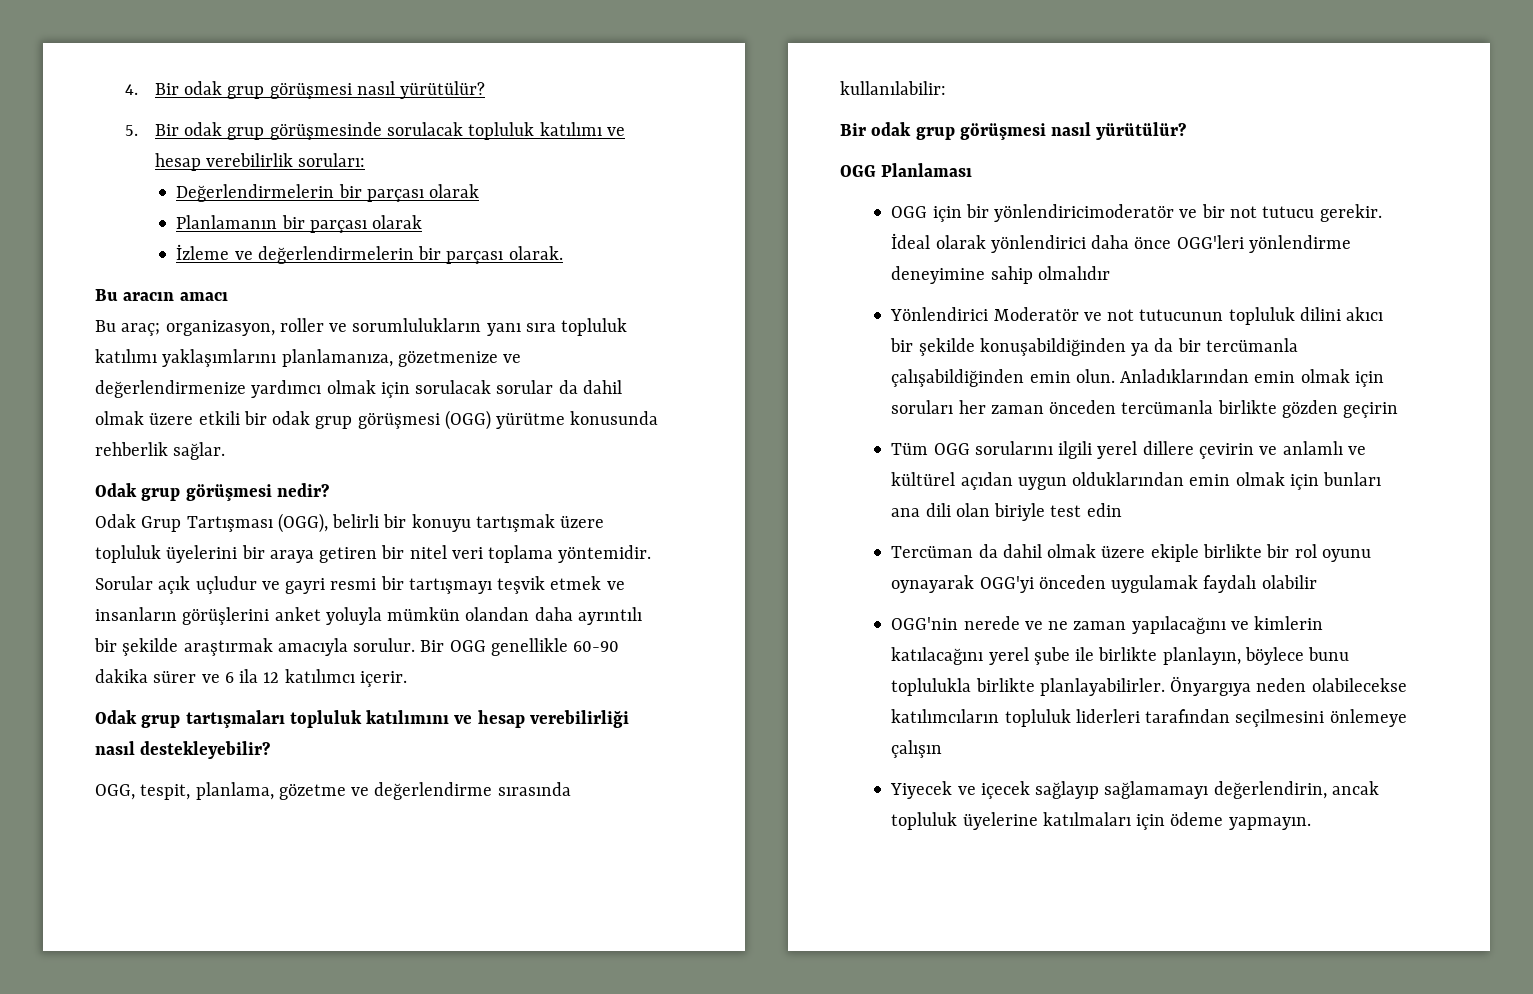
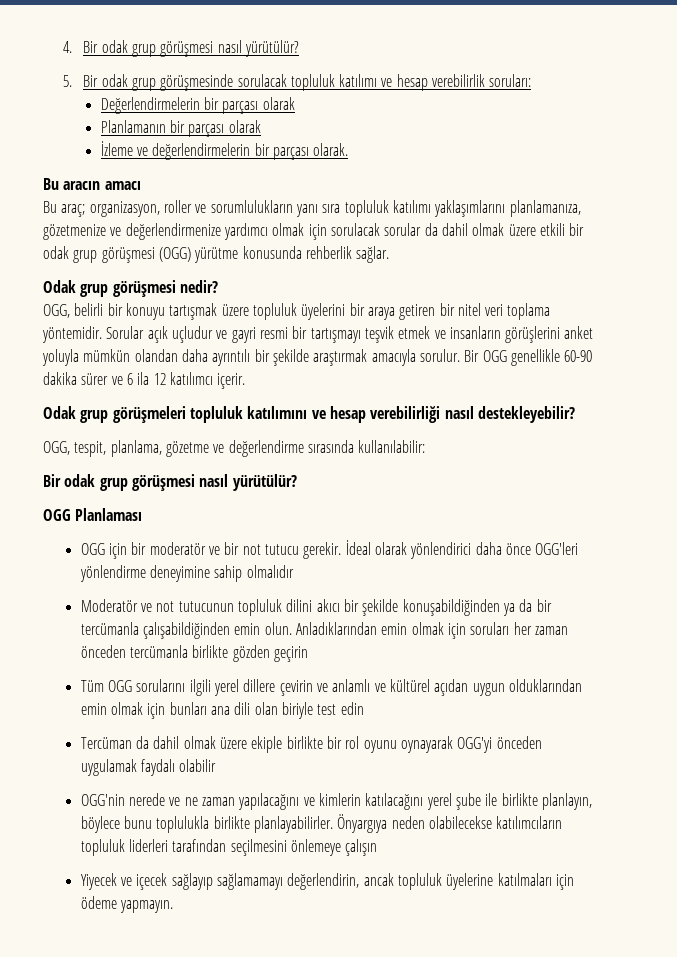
- Odak Grup Tartışması (OGG), belirli bir konuyu tartışmak üzere topluluk üyelerini bir araya getiren bir nitel veri toplama yöntemidir.
+ OGG, belirli bir konuyu tartışmak üzere topluluk üyelerini bir araya getiren bir nitel veri toplama yöntemidir.
- Odak grup tartışmaları topluluk katılımını ve hesap verebilirliği nasıl destekleyebilir?
+ Odak grup görüşmeleri topluluk katılımını ve hesap verebilirliği nasıl destekleyebilir?
- OGG için bir yönlendiricimoderatör ve bir not tutucu gerekir.
+ OGG için bir moderatör ve bir not tutucu gerekir.
- Yönlendirici Moderatör ve not tutucunun topluluk dilini akıcı bir şekilde konuşabildiğinden ya da bir tercümanla çalışabildiğinden emin olun.
+ Moderatör ve not tutucunun topluluk dilini akıcı bir şekilde konuşabildiğinden ya da bir tercümanla çalışabildiğinden emin olun.

